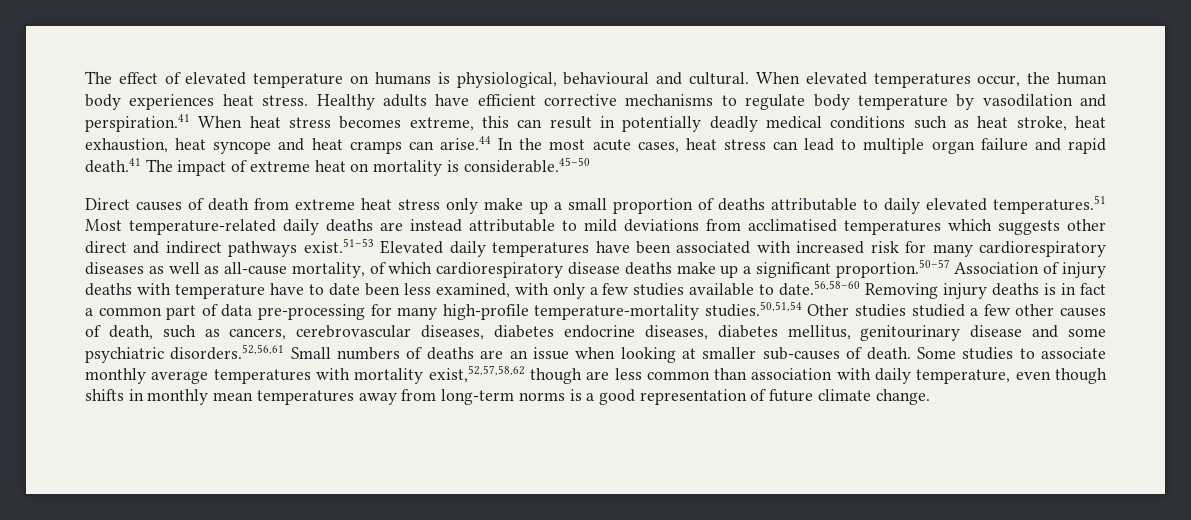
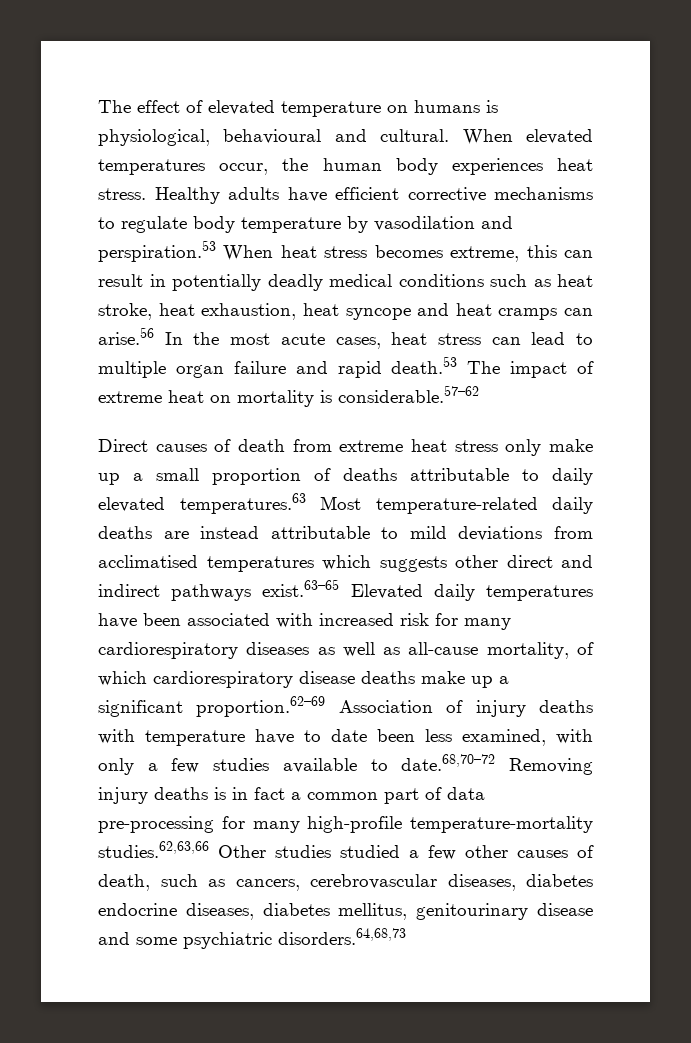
- Healthy adults have efficient corrective mechanisms to regulate body temperature by vasodilation and perspiration.41 When heat stress becomes extreme, this can result in potentially deadly medical conditions such as heat stroke, heat exhaustion, heat syncope and heat cramps can arise.44 In the most acute cases, heat stress can lead to multiple organ failure and rapid death.41 The impact of extreme heat on mortality is considerable.45–50
+ Healthy adults have efficient corrective mechanisms to regulate body temperature by vasodilation and perspiration.53 When heat stress becomes extreme, this can result in potentially deadly medical conditions such as heat stroke, heat exhaustion, heat syncope and heat cramps can arise.56 In the most acute cases, heat stress can lead to multiple organ failure and rapid death.53 The impact of extreme heat on mortality is considerable.57–62
- Direct causes of death from extreme heat stress only make up a small proportion of deaths attributable to daily elevated temperatures.51 Most temperature-related daily deaths are instead attributable to mild deviations from acclimatised temperatures which suggests other direct and indirect pathways exist.51–53 Elevated daily temperatures have been associated with increased risk for many cardiorespiratory diseases as well as all-cause mortality, of which cardiorespiratory disease deaths make up a significant proportion.50–57 Association of injury deaths with temperature have to date been less examined, with only a few studies available to date.56,58–60 Removing injury deaths is in fact a common part of data pre-processing for many high-profile temperature-mortality studies.50,51,54 Other studies studied a few other causes of death, such as cancers, cerebrovascular diseases, diabetes endocrine diseases, diabetes mellitus, genitourinary disease and some psychiatric disorders.52,56,61 Small numbers of deaths are an issue when looking at smaller sub-causes of death. Some studies to associate monthly average temperatures with mortality exist,52,57,58,62 though are less common than association with daily temperature, even though shifts in monthly mean temperatures away from long-term norms is a good representation of future climate change.
+ Direct causes of death from extreme heat stress only make up a small proportion of deaths attributable to daily elevated temperatures.63 Most temperature-related daily deaths are instead attributable to mild deviations from acclimatised temperatures which suggests other direct and indirect pathways exist.63–65 Elevated daily temperatures have been associated with increased risk for many cardiorespiratory diseases as well as all-cause mortality, of which cardiorespiratory disease deaths make up a significant proportion.62–69 Association of injury deaths with temperature have to date been less examined, with only a few studies available to date.68,70–72 Removing injury deaths is in fact a common part of data pre-processing for many high-profile temperature-mortality studies.62,63,66 Other studies studied a few other causes of death, such as cancers, cerebrovascular diseases, diabetes endocrine diseases, diabetes mellitus, genitourinary disease and some psychiatric disorders.64,68,73

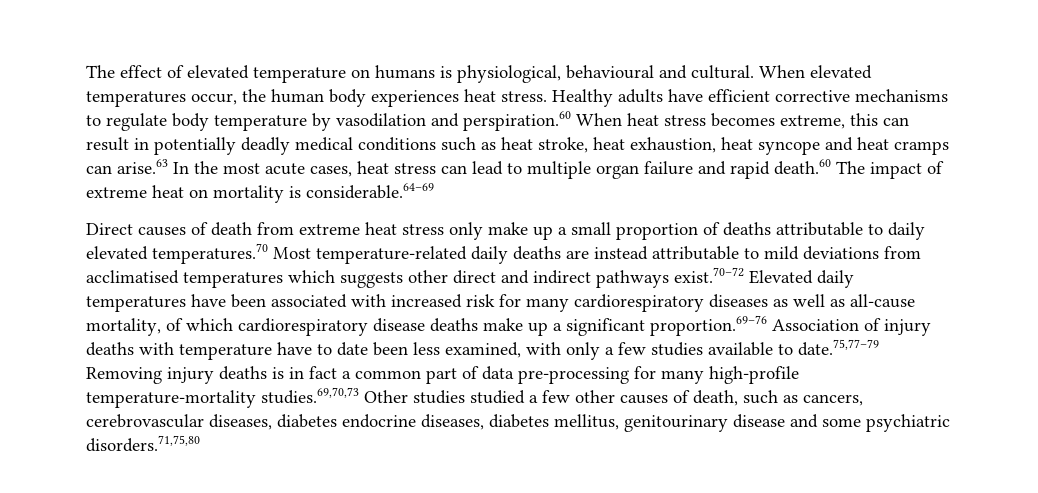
- Healthy adults have efficient corrective mechanisms to regulate body temperature by vasodilation and perspiration.53 When heat stress becomes extreme, this can result in potentially deadly medical conditions such as heat stroke, heat exhaustion, heat syncope and heat cramps can arise.56 In the most acute cases, heat stress can lead to multiple organ failure and rapid death.53 The impact of extreme heat on mortality is considerable.57–62
+ Healthy adults have efficient corrective mechanisms to regulate body temperature by vasodilation and perspiration.60 When heat stress becomes extreme, this can result in potentially deadly medical conditions such as heat stroke, heat exhaustion, heat syncope and heat cramps can arise.63 In the most acute cases, heat stress can lead to multiple organ failure and rapid death.60 The impact of extreme heat on mortality is considerable.64–69
- Direct causes of death from extreme heat stress only make up a small proportion of deaths attributable to daily elevated temperatures.63 Most temperature-related daily deaths are instead attributable to mild deviations from acclimatised temperatures which suggests other direct and indirect pathways exist.63–65 Elevated daily temperatures have been associated with increased risk for many cardiorespiratory diseases as well as all-cause mortality, of which cardiorespiratory disease deaths make up a significant proportion.62–69 Association of injury deaths with temperature have to date been less examined, with only a few studies available to date.68,70–72 Removing injury deaths is in fact a common part of data pre-processing for many high-profile temperature-mortality studies.62,63,66 Other studies studied a few other causes of death, such as cancers, cerebrovascular diseases, diabetes endocrine diseases, diabetes mellitus, genitourinary disease and some psychiatric disorders.64,68,73
+ Direct causes of death from extreme heat stress only make up a small proportion of deaths attributable to daily elevated temperatures.70 Most temperature-related daily deaths are instead attributable to mild deviations from acclimatised temperatures which suggests other direct and indirect pathways exist.70–72 Elevated daily temperatures have been associated with increased risk for many cardiorespiratory diseases as well as all-cause mortality, of which cardiorespiratory disease deaths make up a significant proportion.69–76 Association of injury deaths with temperature have to date been less examined, with only a few studies available to date.75,77–79 Removing injury deaths is in fact a common part of data pre-processing for many high-profile temperature-mortality studies.69,70,73 Other studies studied a few other causes of death, such as cancers, cerebrovascular diseases, diabetes endocrine diseases, diabetes mellitus, genitourinary disease and some psychiatric disorders.71,75,80

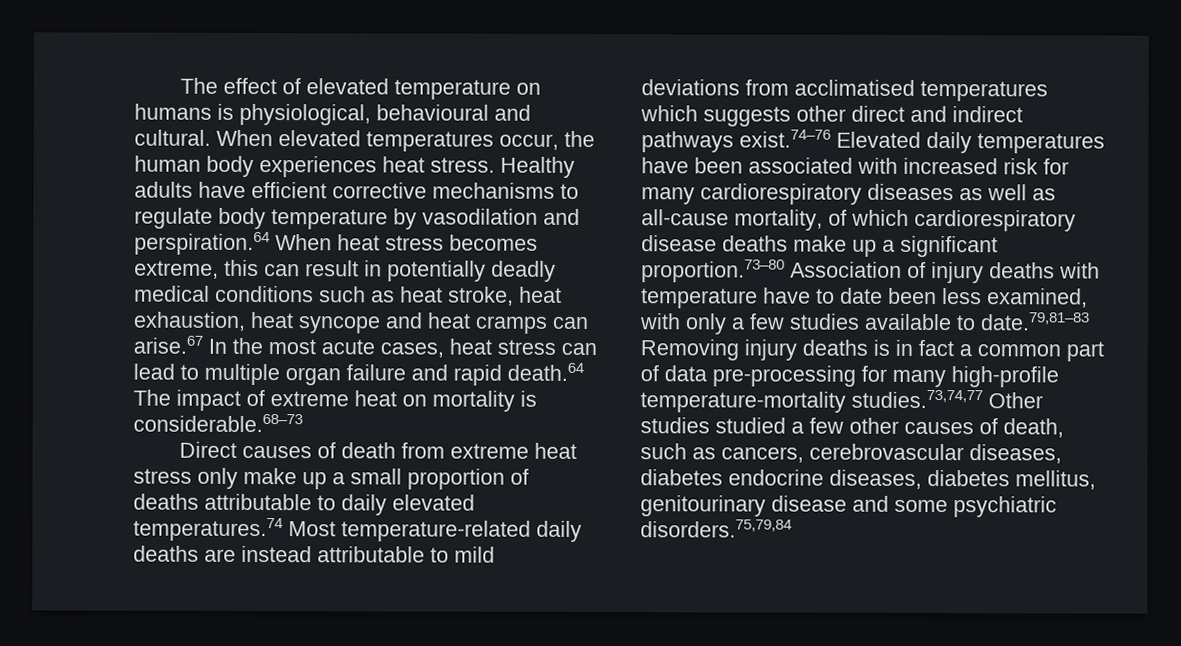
- Healthy adults have efficient corrective mechanisms to regulate body temperature by vasodilation and perspiration.60 When heat stress becomes extreme, this can result in potentially deadly medical conditions such as heat stroke, heat exhaustion, heat syncope and heat cramps can arise.63 In the most acute cases, heat stress can lead to multiple organ failure and rapid death.60 The impact of extreme heat on mortality is considerable.64–69
+ Healthy adults have efficient corrective mechanisms to regulate body temperature by vasodilation and perspiration.64 When heat stress becomes extreme, this can result in potentially deadly medical conditions such as heat stroke, heat exhaustion, heat syncope and heat cramps can arise.67 In the most acute cases, heat stress can lead to multiple organ failure and rapid death.64 The impact of extreme heat on mortality is considerable.68–73
- Direct causes of death from extreme heat stress only make up a small proportion of deaths attributable to daily elevated temperatures.70 Most temperature-related daily deaths are instead attributable to mild deviations from acclimatised temperatures which suggests other direct and indirect pathways exist.70–72 Elevated daily temperatures have been associated with increased risk for many cardiorespiratory diseases as well as all-cause mortality, of which cardiorespiratory disease deaths make up a significant proportion.69–76 Association of injury deaths with temperature have to date been less examined, with only a few studies available to date.75,77–79 Removing injury deaths is in fact a common part of data pre-processing for many high-profile temperature-mortality studies.69,70,73 Other studies studied a few other causes of death, such as cancers, cerebrovascular diseases, diabetes endocrine diseases, diabetes mellitus, genitourinary disease and some psychiatric disorders.71,75,80
+ Direct causes of death from extreme heat stress only make up a small proportion of deaths attributable to daily elevated temperatures.74 Most temperature-related daily deaths are instead attributable to mild deviations from acclimatised temperatures which suggests other direct and indirect pathways exist.74–76 Elevated daily temperatures have been associated with increased risk for many cardiorespiratory diseases as well as all-cause mortality, of which cardiorespiratory disease deaths make up a significant proportion.73–80 Association of injury deaths with temperature have to date been less examined, with only a few studies available to date.79,81–83 Removing injury deaths is in fact a common part of data pre-processing for many high-profile temperature-mortality studies.73,74,77 Other studies studied a few other causes of death, such as cancers, cerebrovascular diseases, diabetes endocrine diseases, diabetes mellitus, genitourinary disease and some psychiatric disorders.75,79,84

